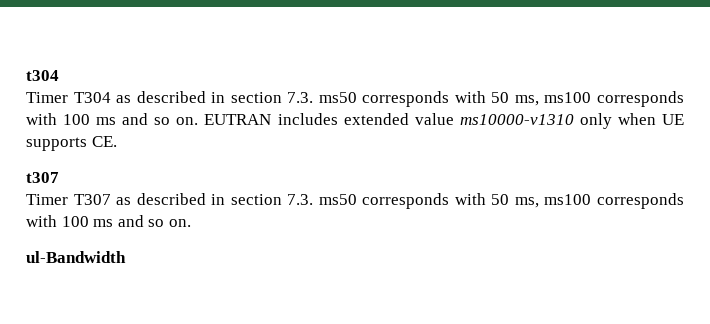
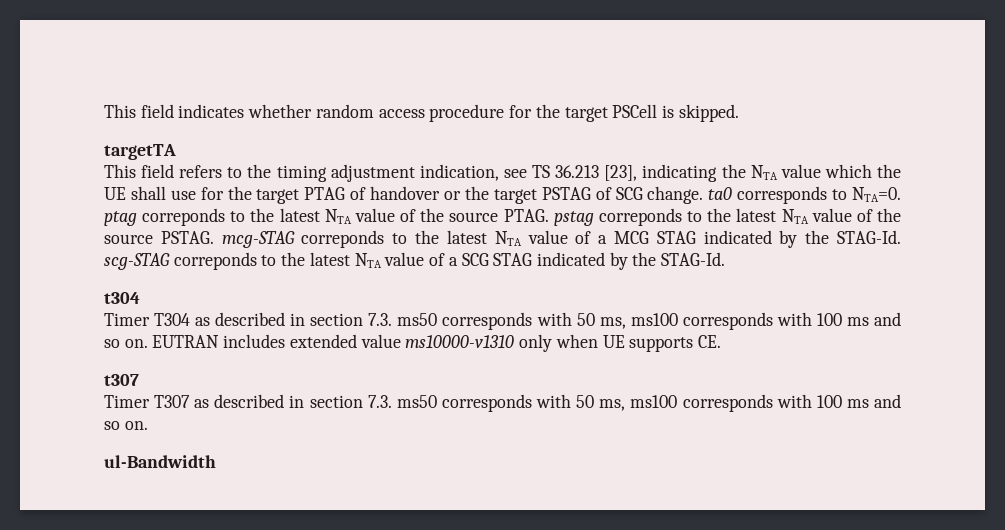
+ This field indicates whether random access procedure for the target PSCell is skipped.
+ targetTA
+ This field refers to the timing adjustment indication, see TS 36.213 [23], indicating the NTA value which the UE shall use for the target PTAG of handover or the target PSTAG of SCG change. ta0 corresponds to NTA=0. ptag correponds to the latest NTA value of the source PTAG. pstag correponds to the latest NTA value of the source PSTAG. mcg-STAG correponds to the latest NTA value of a MCG STAG indicated by the STAG-Id. scg-STAG correponds to the latest NTA value of a SCG STAG indicated by the STAG-Id.

